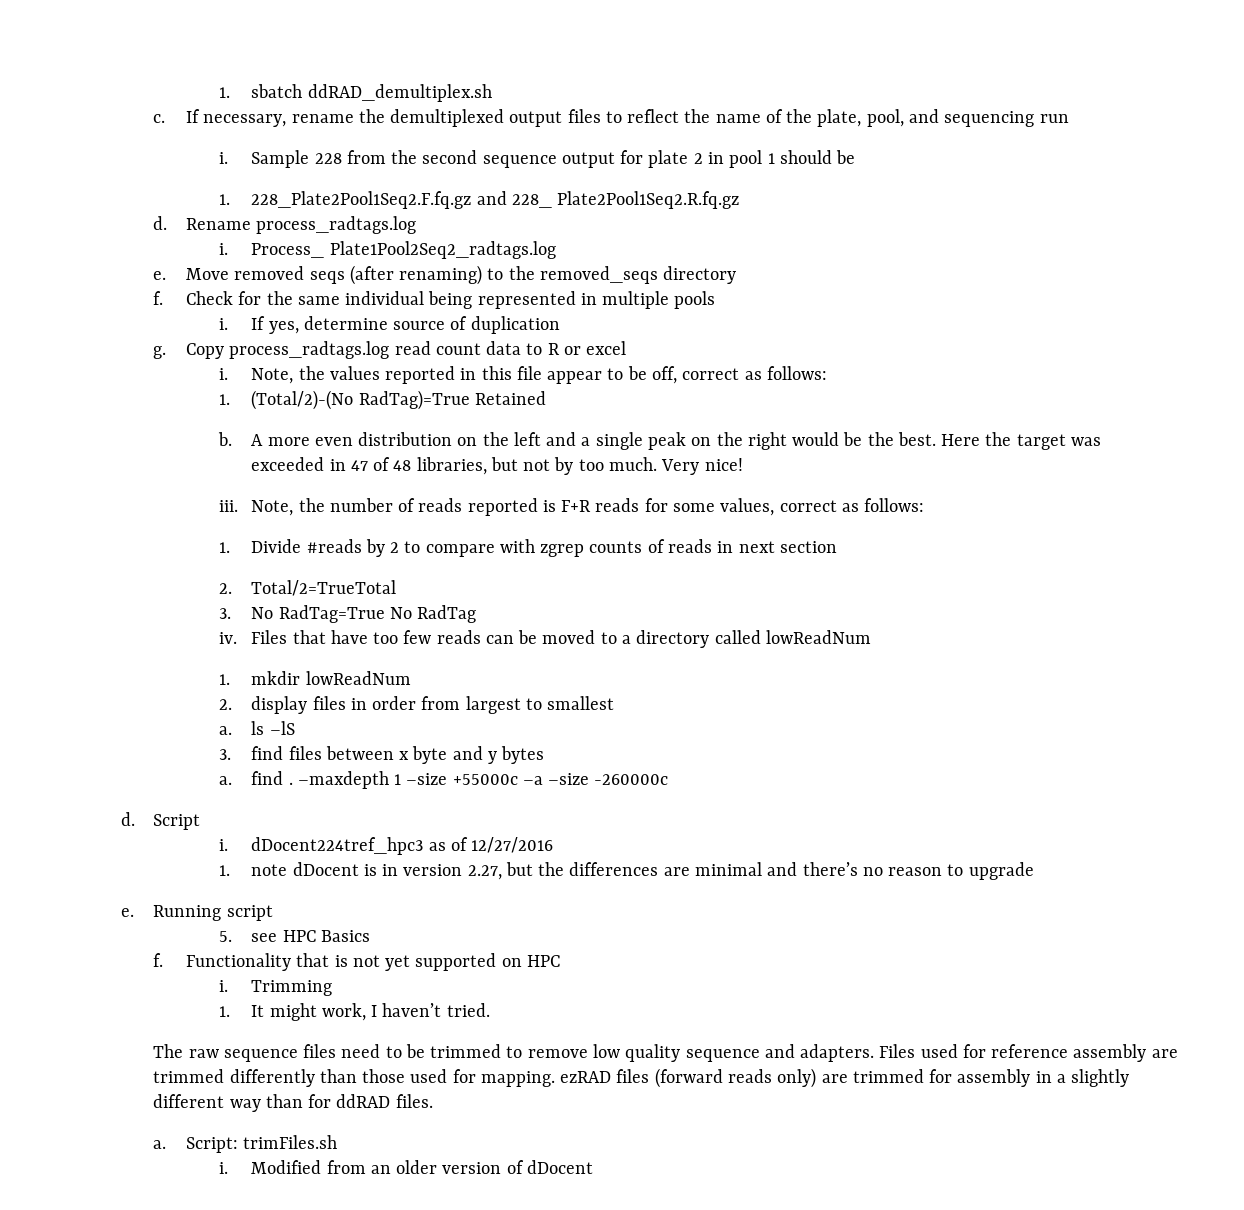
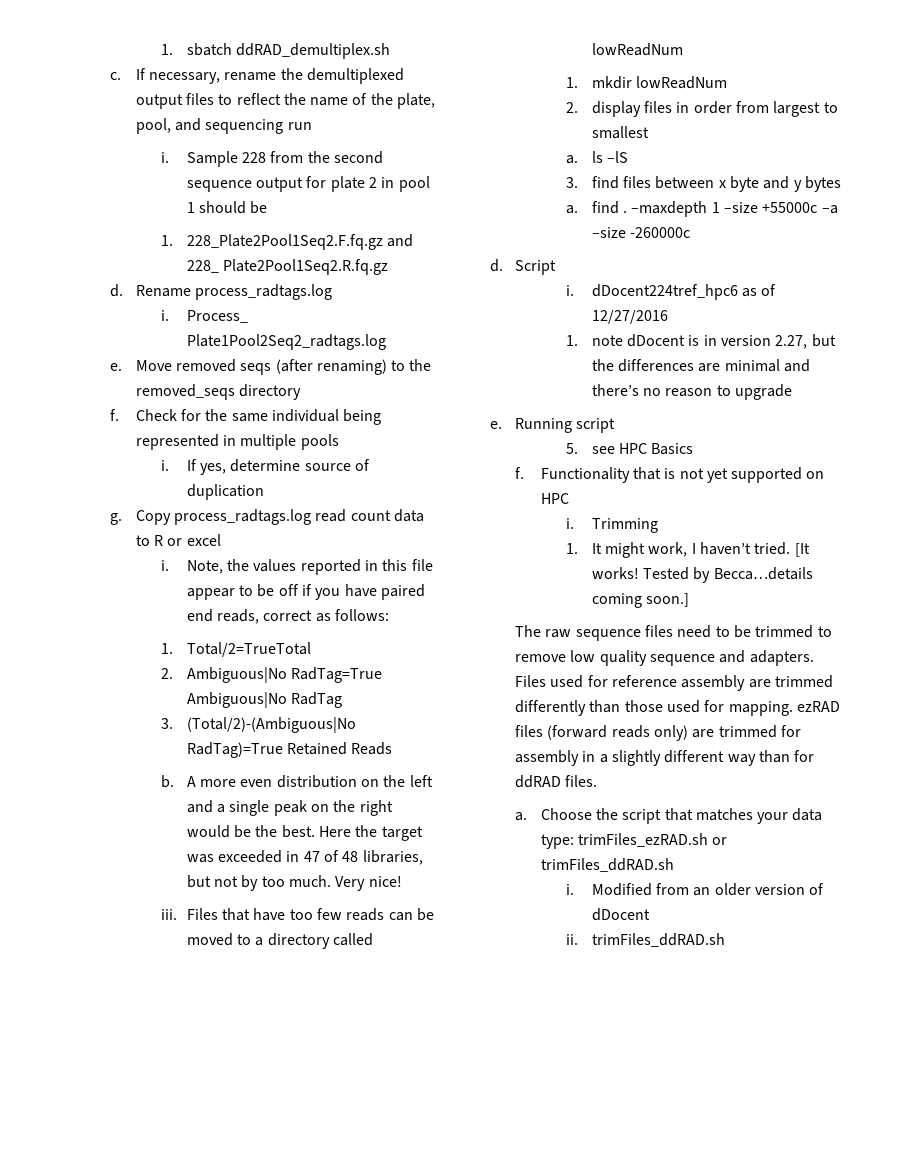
- Note, the values reported in this file appear to be off, correct as follows:
- 1. (Total/2)-(No RadTag)=True Retained
+ Note, the values reported in this file appear to be off if you have paired end reads, correct as follows:
+ 1. Total/2=TrueTotal
+ 2. Ambiguous|No RadTag=True Ambiguous|No RadTag
+ 3. (Total/2)-(Ambiguous|No RadTag)=True Retained Reads
- Note, the number of reads reported is F+R reads for some values, correct as follows:
- 1. Divide #reads by 2 to compare with zgrep counts of reads in next section
- 2. Total/2=TrueTotal
- 3. No RadTag=True No RadTag
- iv.
- i. dDocent224tref_hpc3 as of 12/27/2016
+ i. dDocent224tref_hpc6 as of 12/27/2016
+ [It works! Tested by Becca…details coming soon.]
- Script: trimFiles.sh
+ Choose the script that matches your data type: trimFiles_ezRAD.sh or trimFiles_ddRAD.sh
+ ii. trimFiles_ddRAD.sh

